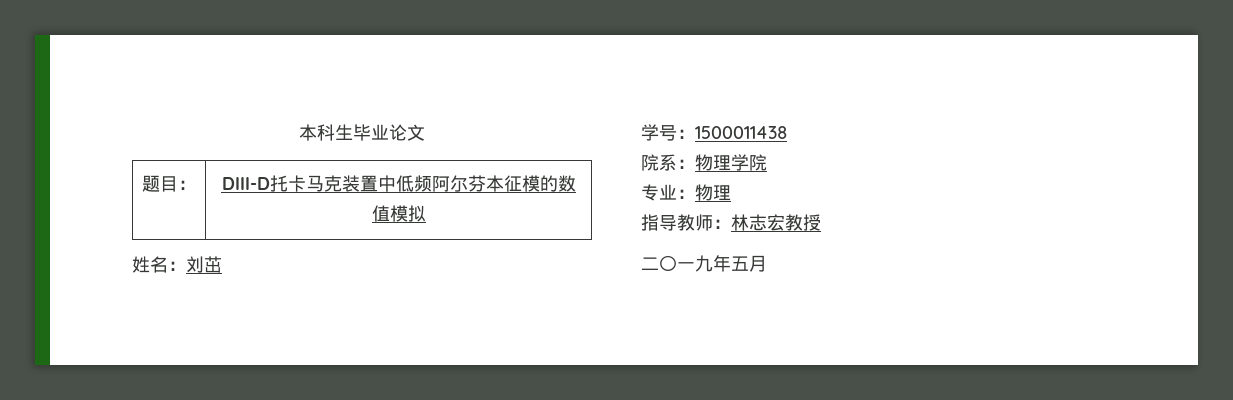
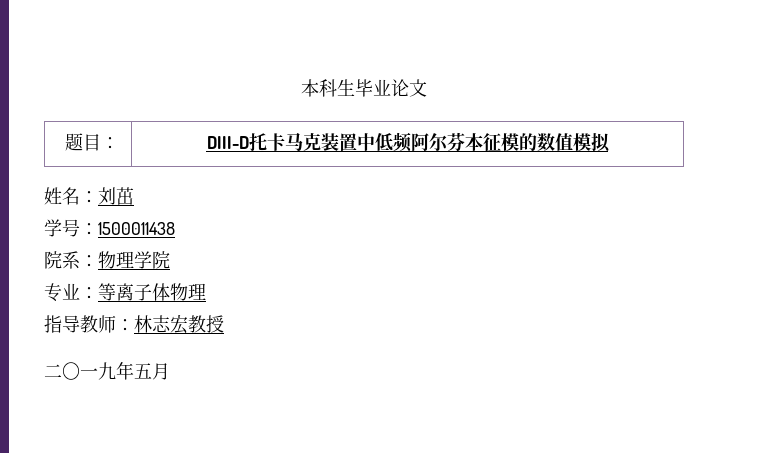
- 专业：物理
+ 专业：等离子体物理

